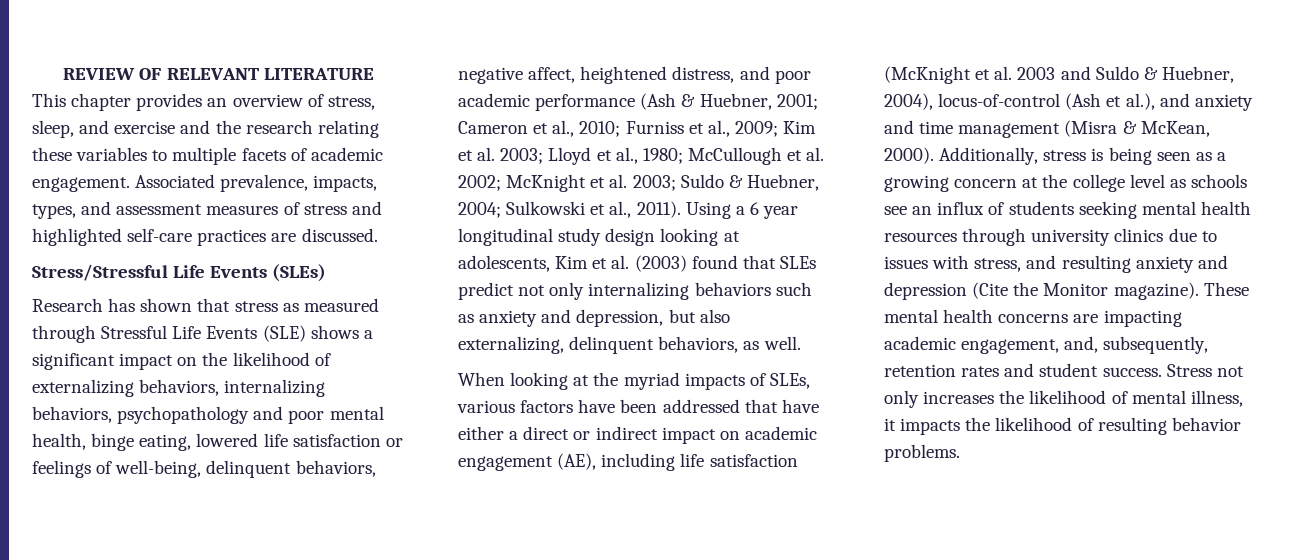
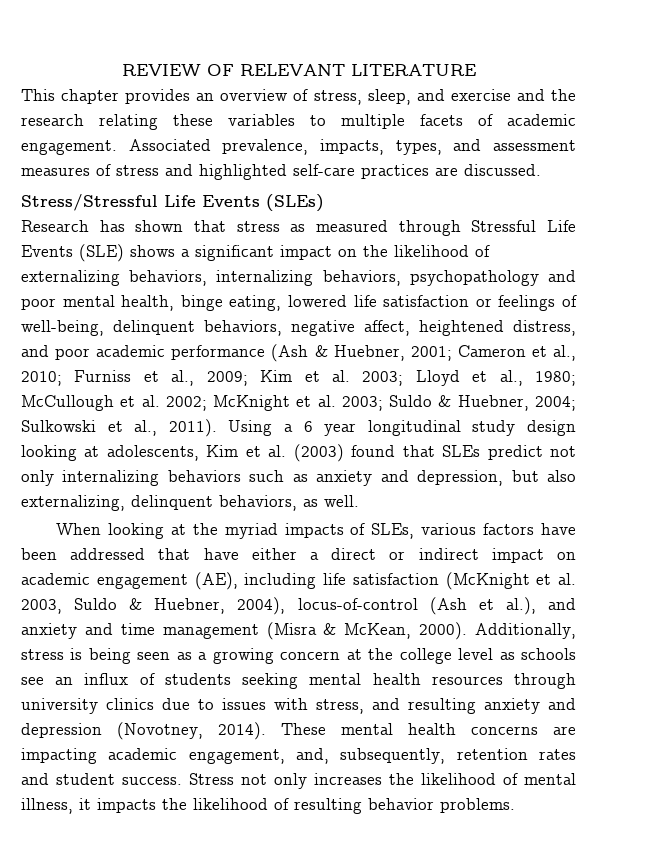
- When looking at the myriad impacts of SLEs, various factors have been addressed that have either a direct or indirect impact on academic engagement (AE), including life satisfaction (McKnight et al. 2003 and Suldo & Huebner, 2004), locus-of-control (Ash et al.), and anxiety and time management (Misra & McKean, 2000).
+ When looking at the myriad impacts of SLEs, various factors have been addressed that have either a direct or indirect impact on academic engagement (AE), including life satisfaction (McKnight et al. 2003, Suldo & Huebner, 2004), locus-of-control (Ash et al.), and anxiety and time management (Misra & McKean, 2000).
- Additionally, stress is being seen as a growing concern at the college level as schools see an influx of students seeking mental health resources through university clinics due to issues with stress, and resulting anxiety and depression (Cite the Monitor magazine).
+ Additionally, stress is being seen as a growing concern at the college level as schools see an influx of students seeking mental health resources through university clinics due to issues with stress, and resulting anxiety and depression (Novotney, 2014).

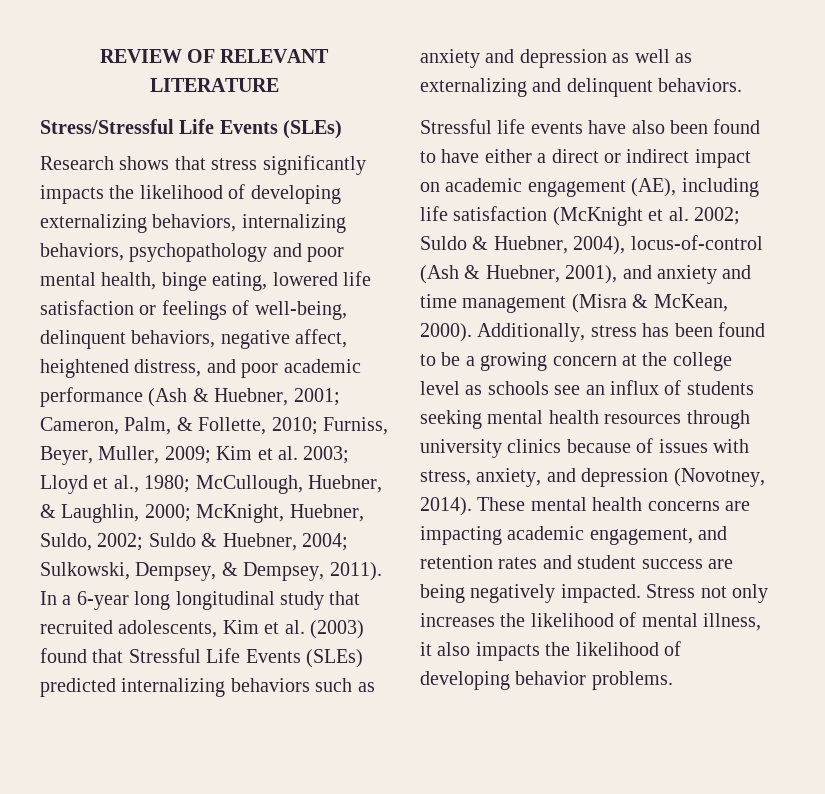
- This chapter provides an overview of stress, sleep, and exercise and the research relating these variables to multiple facets of academic engagement. Associated prevalence, impacts, types, and assessment measures of stress and highlighted self-care practices are discussed.
- Research has shown that stress as measured through Stressful Life Events (SLE) shows a significant impact on the likelihood of externalizing behaviors, internalizing behaviors, psychopathology and poor mental health, binge eating, lowered life satisfaction or feelings of well-being, delinquent behaviors, negative affect, heightened distress, and poor academic performance (Ash & Huebner, 2001;
+ Research shows that stress significantly impacts the likelihood of developing externalizing behaviors, internalizing behaviors, psychopathology and poor mental health, binge eating, lowered life satisfaction or feelings of well-being, delinquent behaviors, negative affect, heightened distress, and poor academic performance (Ash & Huebner, 2001;
- Cameron et al., 2010; Furniss et al., 2009;
+ Cameron, Palm, & Follette, 2010; Furniss, Beyer, Muller, 2009;
- McCullough et al. 2002; McKnight et al. 2003; Suldo & Huebner, 2004; Sulkowski et al., 2011). Using a 6 year longitudinal study design looking at adolescents, Kim et al. (2003) found that SLEs predict not only internalizing behaviors such as anxiety and depression, but also externalizing, delinquent behaviors, as well.
- When looking at the myriad impacts of SLEs, various factors have been addressed that have either a direct or indirect impact on academic engagement (AE), including life satisfaction (McKnight et al. 2003, Suldo & Huebner, 2004), locus-of-control (Ash et al.), and anxiety and time management (Misra & McKean, 2000).
+ McCullough, Huebner, & Laughlin, 2000; McKnight, Huebner, Suldo, 2002; Suldo & Huebner, 2004; Sulkowski, Dempsey, & Dempsey, 2011). In a 6-year long longitudinal study that recruited adolescents, Kim et al. (2003) found that Stressful Life Events (SLEs) predicted internalizing behaviors such as anxiety and depression as well as externalizing and delinquent behaviors.
+ Stressful life events have also been found to have either a direct or indirect impact on academic engagement (AE), including life satisfaction (McKnight et al. 2002; Suldo & Huebner, 2004), locus-of-control (Ash & Huebner, 2001), and anxiety and time management (Misra & McKean, 2000).
- Additionally, stress is being seen as a growing concern at the college level as schools see an influx of students seeking mental health resources through university clinics due to issues with stress, and resulting anxiety and depression (Novotney, 2014).
+ Additionally, stress has been found to be a growing concern at the college level as schools see an influx of students seeking mental health resources through university clinics because of issues with stress, anxiety, and depression (Novotney, 2014).
- These mental health concerns are impacting academic engagement, and, subsequently, retention rates and student success.
+ These mental health concerns are impacting academic engagement, and retention rates and student success are being negatively impacted.
- Stress not only increases the likelihood of mental illness, it impacts the likelihood of resulting behavior problems.
+ Stress not only increases the likelihood of mental illness, it also impacts the likelihood of developing behavior problems.

